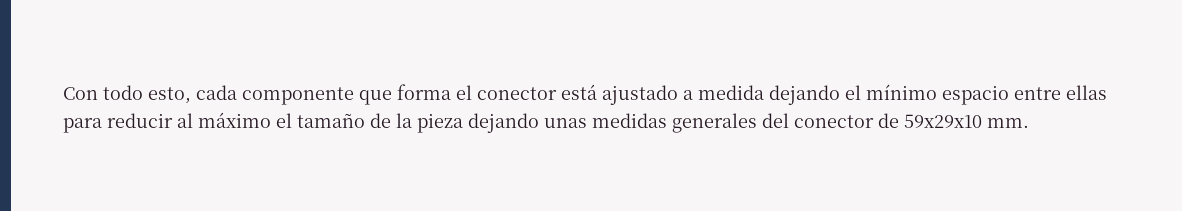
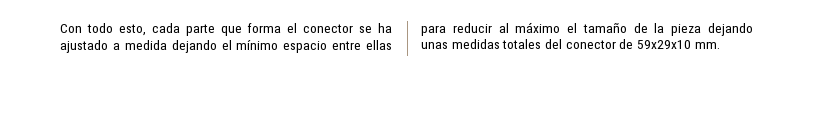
- Con todo esto, cada componente que forma el conector está ajustado a medida dejando el mínimo espacio entre ellas para reducir al máximo el tamaño de la pieza dejando unas medidas generales del conector de 59x29x10 mm.
+ Con todo esto, cada parte que forma el conector se ha ajustado a medida dejando el mínimo espacio entre ellas para reducir al máximo el tamaño de la pieza dejando unas medidas totales del conector de 59x29x10 mm.

